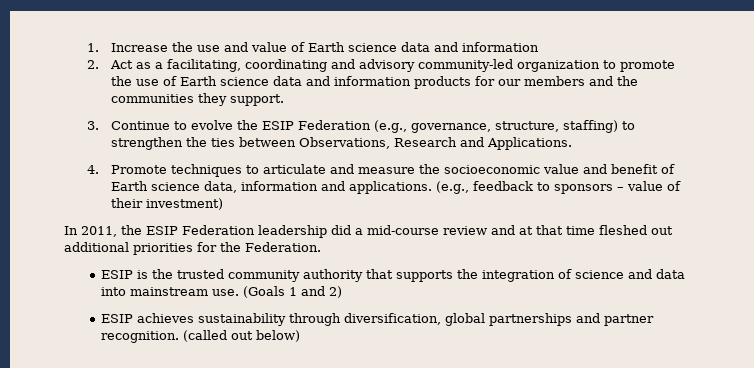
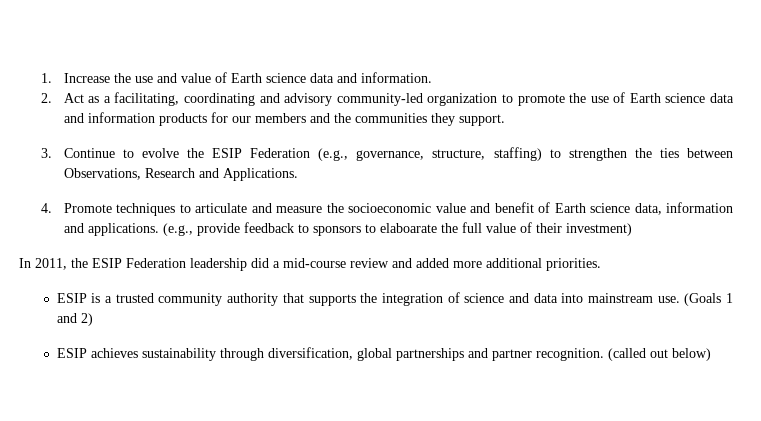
- 1. Increase the use and value of Earth science data and information
+ 1. Increase the use and value of Earth science data and information.
- (e.g., feedback to sponsors – value of their investment)
+ (e.g., provide feedback to sponsors to elaboarate the full value of their investment)
- In 2011, the ESIP Federation leadership did a mid-course review and at that time fleshed out additional priorities for the Federation.
+ In 2011, the ESIP Federation leadership did a mid-course review and added more additional priorities.
- ESIP is the trusted community authority that supports the integration of science and data into mainstream use.
+ ESIP is a trusted community authority that supports the integration of science and data into mainstream use.

